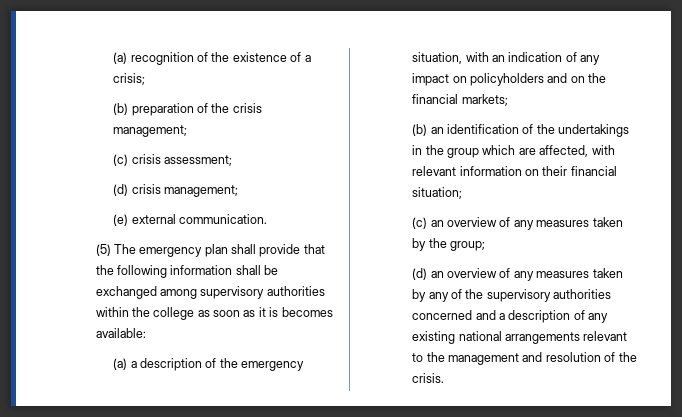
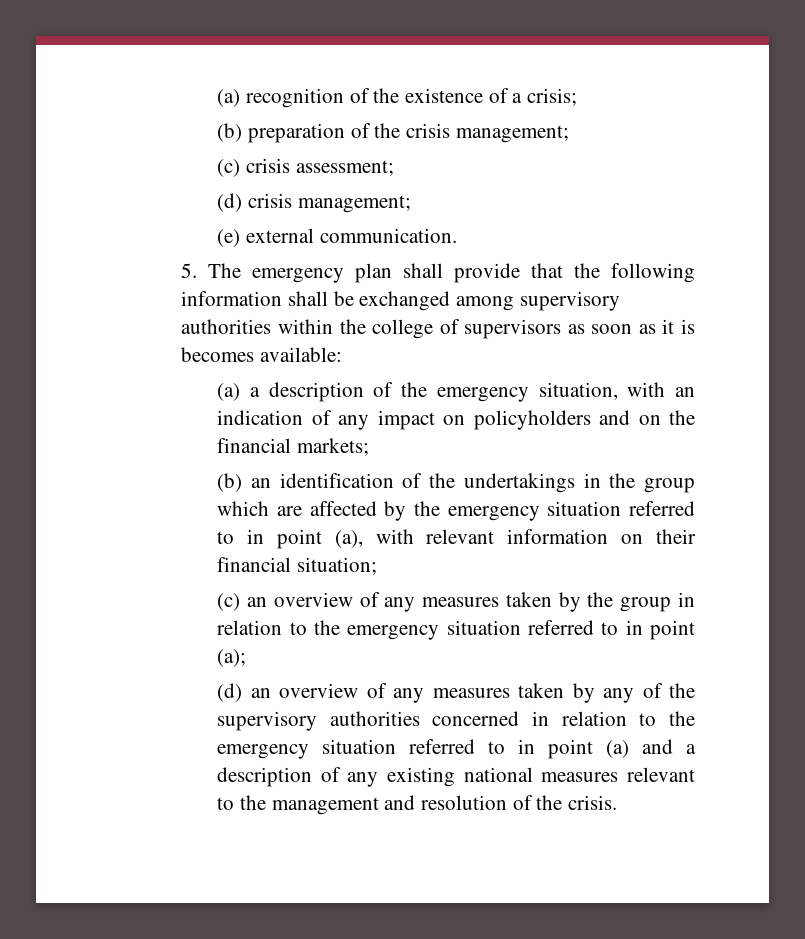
- (5) The emergency plan shall provide that the following information shall be exchanged among supervisory authorities within the college as soon as it is becomes available:
+ 5. The emergency plan shall provide that the following information shall be exchanged among supervisory authorities within the college of supervisors as soon as it is becomes available:
- (b) an identification of the undertakings in the group which are affected, with relevant information on their financial situation;
+ (b) an identification of the undertakings in the group which are affected by the emergency situation referred to in point (a), with relevant information on their financial situation;
- (c) an overview of any measures taken by the group;
+ (c) an overview of any measures taken by the group in relation to the emergency situation referred to in point (a);
- (d) an overview of any measures taken by any of the supervisory authorities concerned and a description of any existing national arrangements relevant to the management and resolution of the crisis.
+ (d) an overview of any measures taken by any of the supervisory authorities concerned in relation to the emergency situation referred to in point (a) and a description of any existing national measures relevant to the management and resolution of the crisis.

